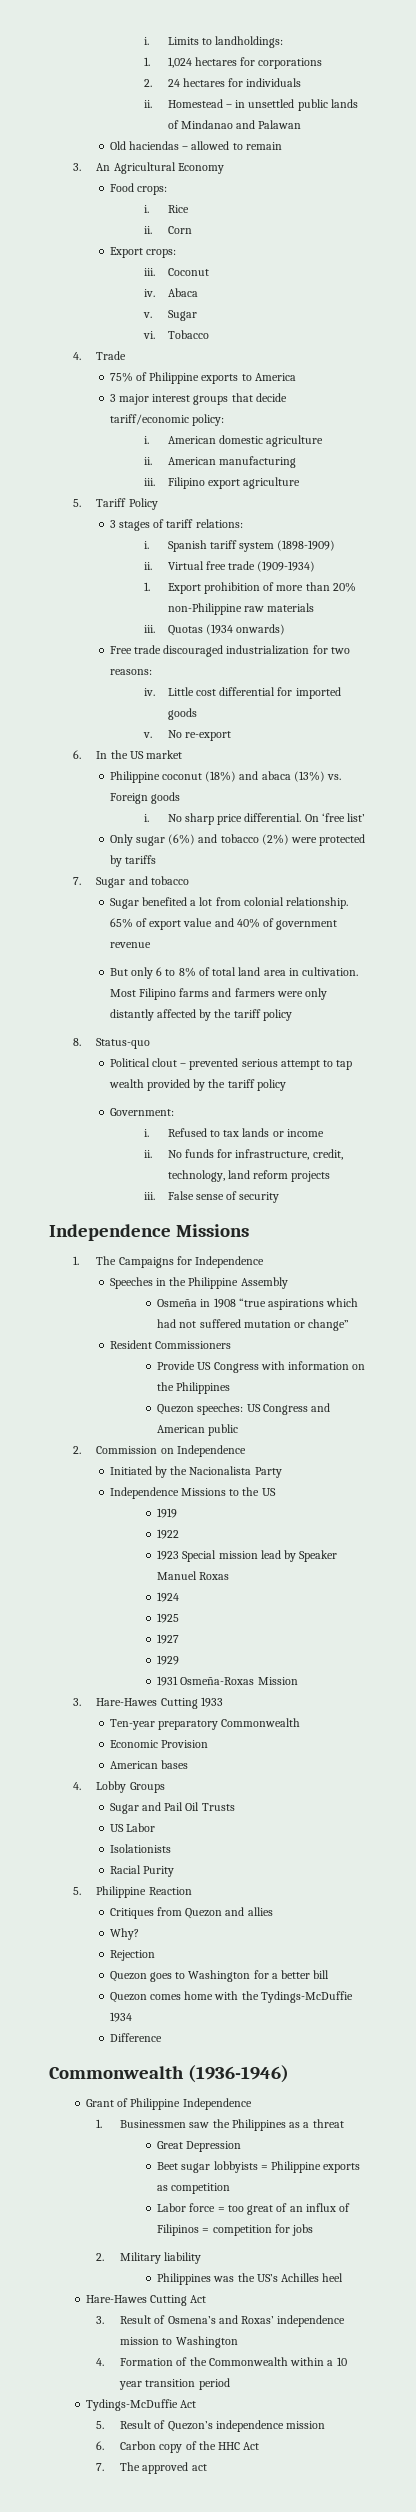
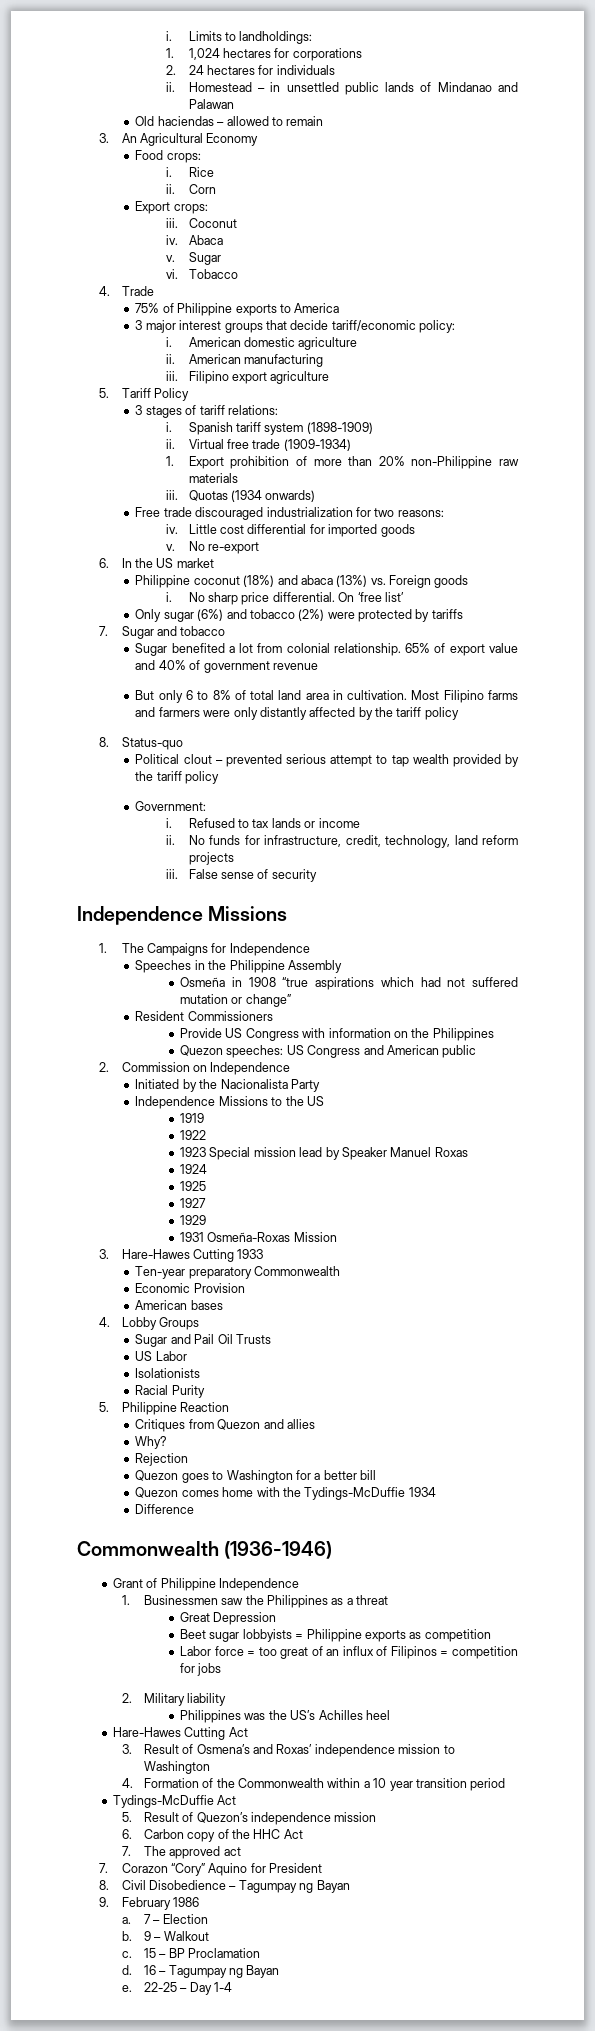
+ 7. Corazon “Cory” Aquino for President
+ 8. Civil Disobedience – Tagumpay ng Bayan
+ 9. February 1986
+ a. 7 – Election
+ b. 9 – Walkout
+ c. 15 – BP Proclamation
+ d. 16 – Tagumpay ng Bayan
+ e. 22-25 – Day 1-4

